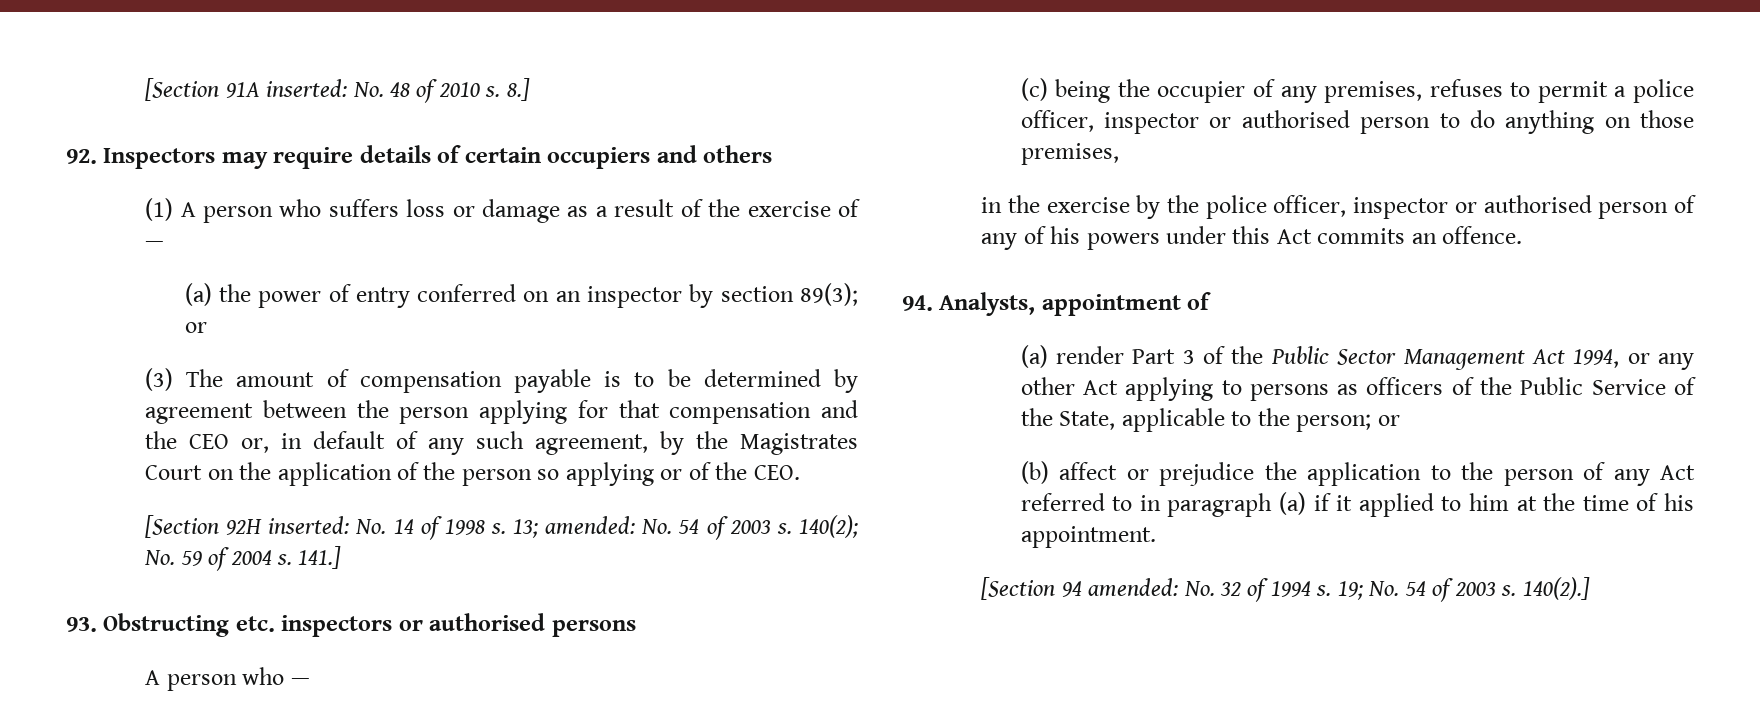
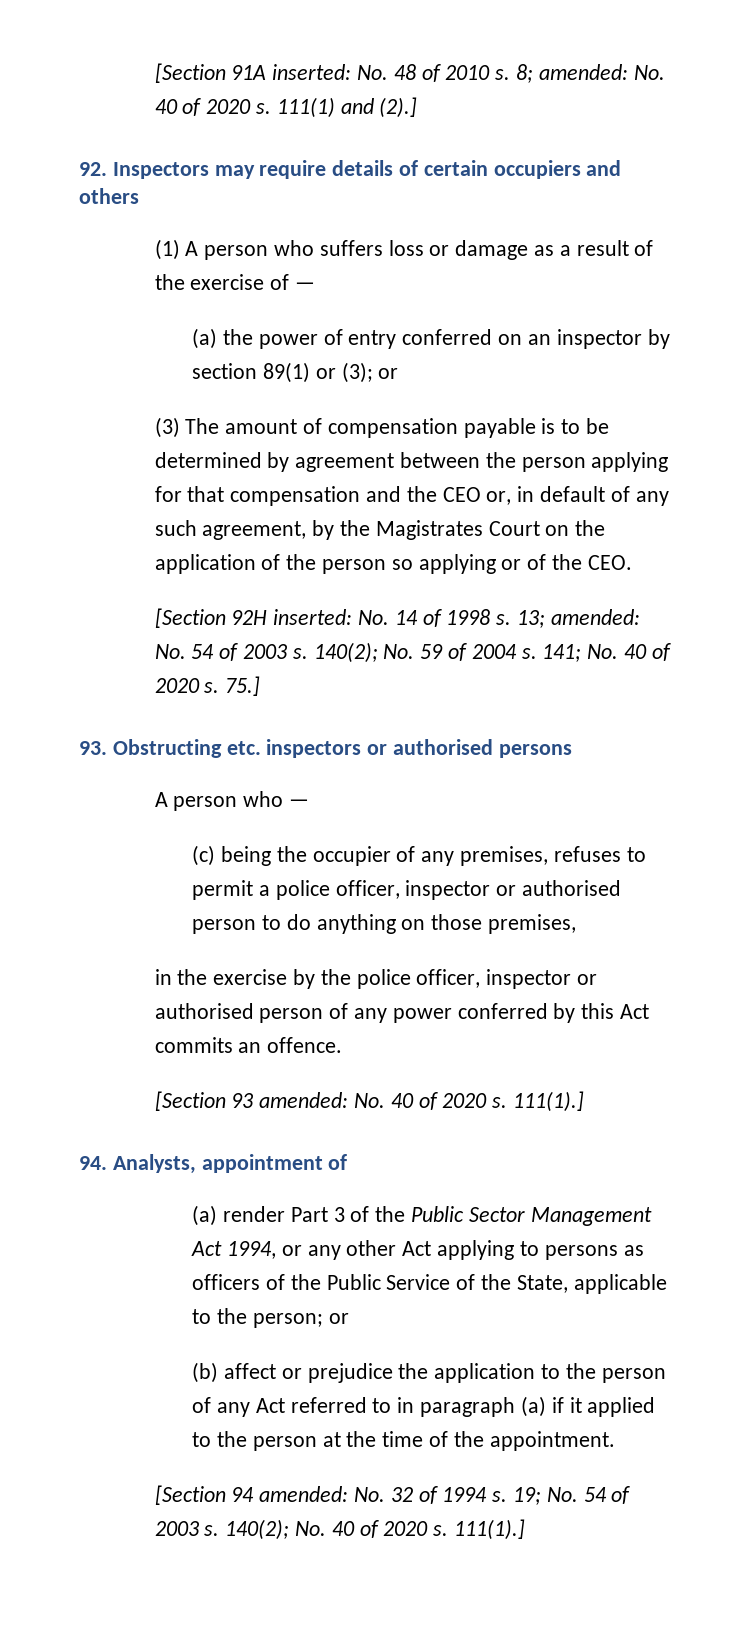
- 8.]
+ 8; amended: No. 40 of 2020 s. 111(1) and (2).]
- (a) the power of entry conferred on an inspector by section 89(3); or
+ (a) the power of entry conferred on an inspector by section 89(1) or (3); or
- 141.]
+ 141; No. 40 of 2020 s. 75.]
- in the exercise by the police officer, inspector or authorised person of any of his powers under this Act commits an offence.
+ in the exercise by the police officer, inspector or authorised person of any power conferred by this Act commits an offence.
+ [Section 93 amended: No. 40 of 2020 s. 111(1).]
- (b) affect or prejudice the application to the person of any Act referred to in paragraph (a) if it applied to him at the time of his appointment.
+ (b) affect or prejudice the application to the person of any Act referred to in paragraph (a) if it applied to the person at the time of the appointment.
- 140(2).]
+ 140(2); No. 40 of 2020 s. 111(1).]

